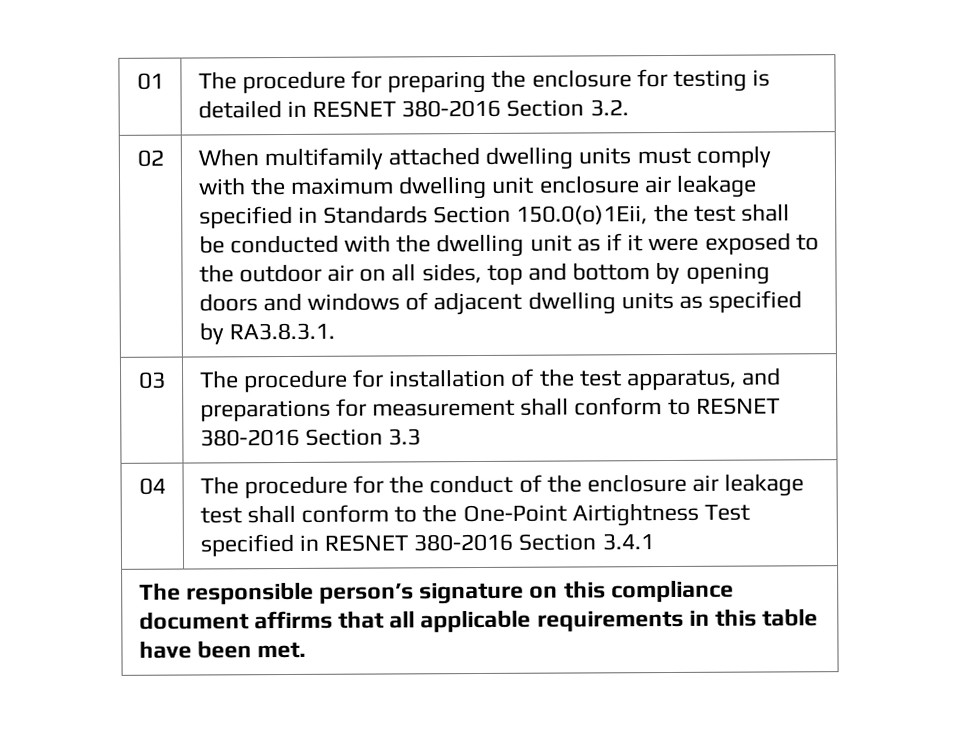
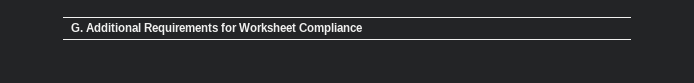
- 01 | The procedure for preparing the enclosure for testing is detailed in RESNET 380-2016 Section 3.2.
- 02 | When multifamily attached dwelling units must comply with the maximum dwelling unit enclosure air leakage specified in Standards Section 150.0(o)1Eii, the test shall be conducted with the dwelling unit as if it were exposed to the outdoor air on all sides, top and bottom by opening doors and windows of adjacent dwelling units as specified by RA3.8.3.1.
- 03 | The procedure for installation of the test apparatus, and preparations for measurement shall conform to RESNET 380-2016 Section 3.3
- 04 | The procedure for the conduct of the enclosure air leakage test shall conform to the One-Point Airtightness Test specified in RESNET 380-2016 Section 3.4.1
- The responsible person’s signature on this compliance document affirms that all applicable requirements in this table have been met.
+ G. Additional Requirements for Worksheet Compliance

